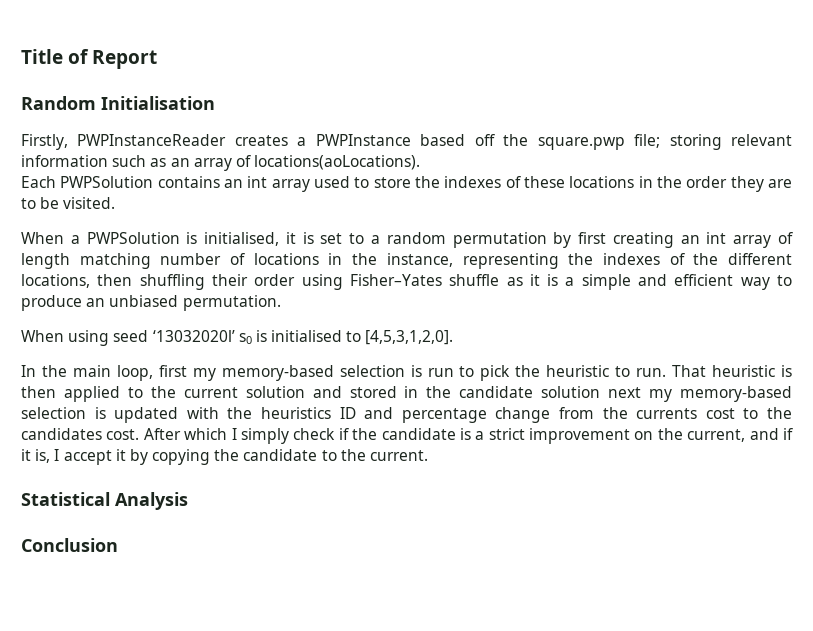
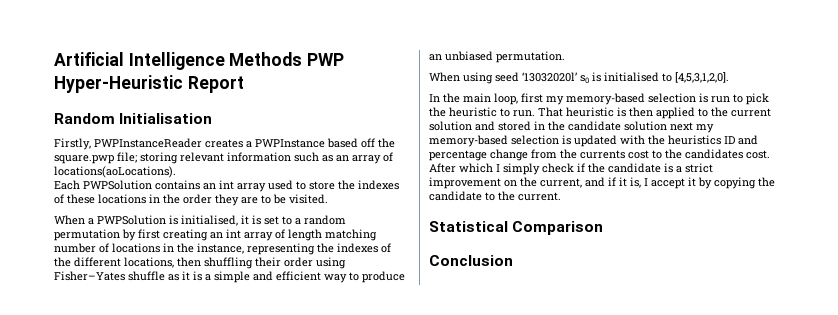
- Title of Report
+ Artificial Intelligence Methods PWP Hyper-Heuristic Report
- Statistical Analysis
+ Statistical Comparison

